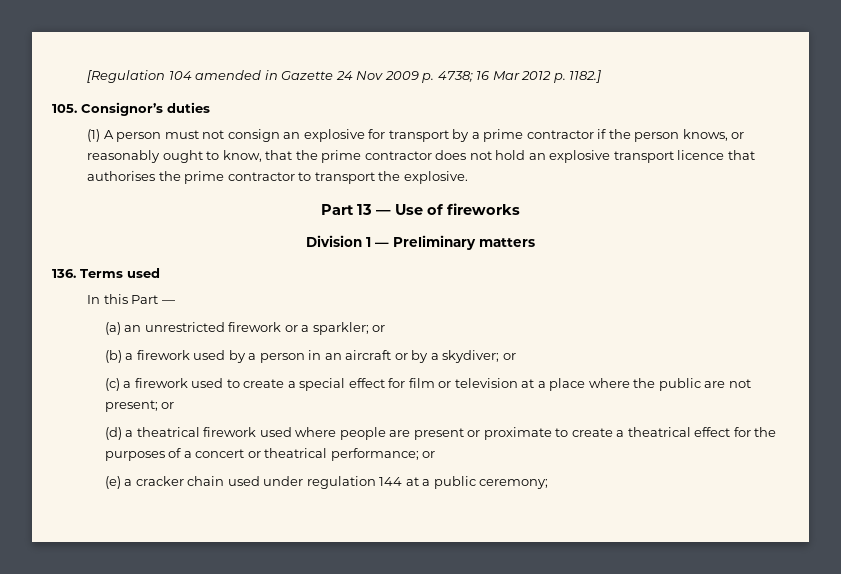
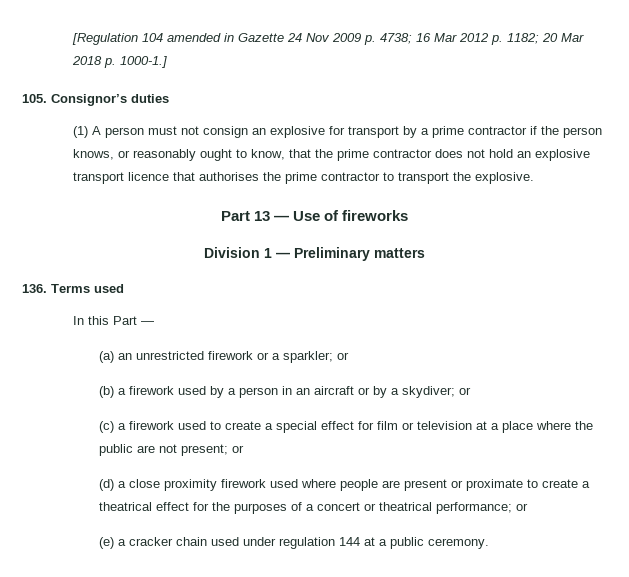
- [Regulation 104 amended in Gazette 24 Nov 2009 p. 4738; 16 Mar 2012 p. 1182.]
+ [Regulation 104 amended in Gazette 24 Nov 2009 p. 4738; 16 Mar 2012 p. 1182; 20 Mar 2018 p. 1000-1.]
- (d) a theatrical firework used where people are present or proximate to create a theatrical effect for the purposes of a concert or theatrical performance; or
+ (d) a close proximity firework used where people are present or proximate to create a theatrical effect for the purposes of a concert or theatrical performance; or
- (e) a cracker chain used under regulation 144 at a public ceremony;
+ (e) a cracker chain used under regulation 144 at a public ceremony.

